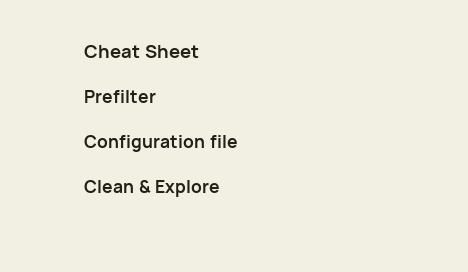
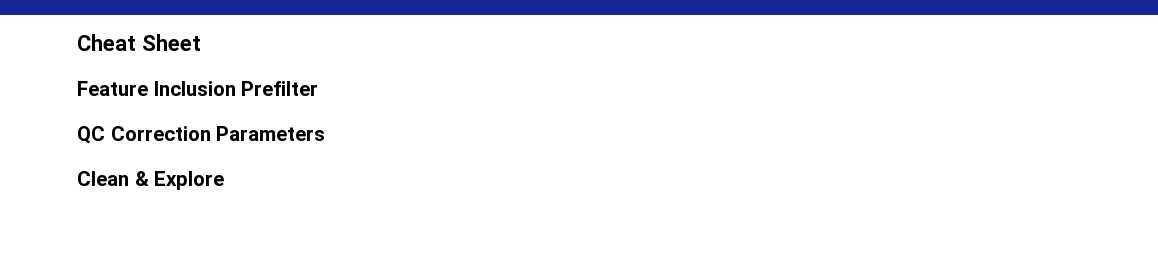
- Prefilter
+ Feature Inclusion Prefilter
- Configuration file
+ QC Correction Parameters

